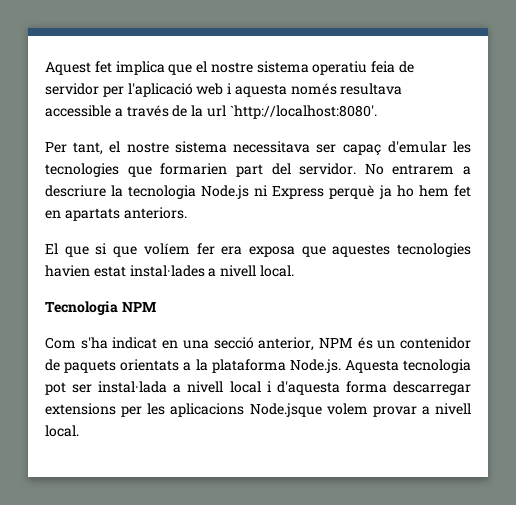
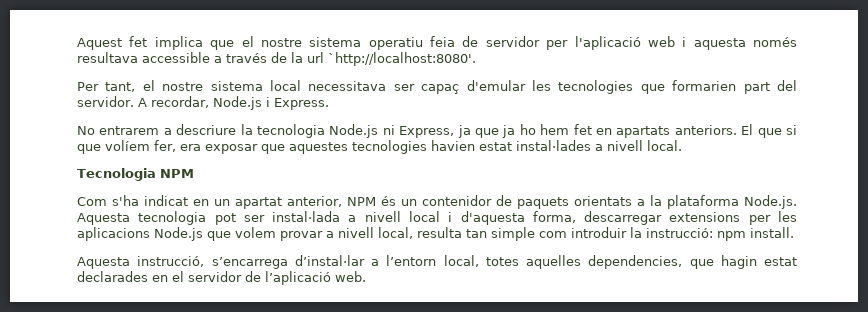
- Per tant, el nostre sistema necessitava ser capaç d'emular les tecnologies que formarien part del servidor. No entrarem a descriure la tecnologia Node.js ni Express perquè ja ho hem fet en apartats anteriors.
- El que si que volíem fer era exposa que aquestes tecnologies havien estat instal·lades a nivell local.
+ Per tant, el nostre sistema local necessitava ser capaç d'emular les tecnologies que formarien part del servidor. A recordar, Node.js i Express.
+ No entrarem a descriure la tecnologia Node.js ni Express, ja que ja ho hem fet en apartats anteriors. El que si que volíem fer, era exposar que aquestes tecnologies havien estat instal·lades a nivell local.
- Com s'ha indicat en una secció anterior, NPM és un contenidor de paquets orientats a la plataforma Node.js. Aquesta tecnologia pot ser instal·lada a nivell local i d'aquesta forma descarregar extensions per les aplicacions Node.jsque volem provar a nivell local.
+ Com s'ha indicat en un apartat anterior, NPM és un contenidor de paquets orientats a la plataforma Node.js. Aquesta tecnologia pot ser instal·lada a nivell local i d'aquesta forma, descarregar extensions per les aplicacions Node.js que volem provar a nivell local, resulta tan simple com introduir la instrucció: npm install.
+ Aquesta instrucció, s’encarrega d’instal·lar a l’entorn local, totes aquelles dependencies, que hagin estat declarades en el servidor de l’aplicació web.

